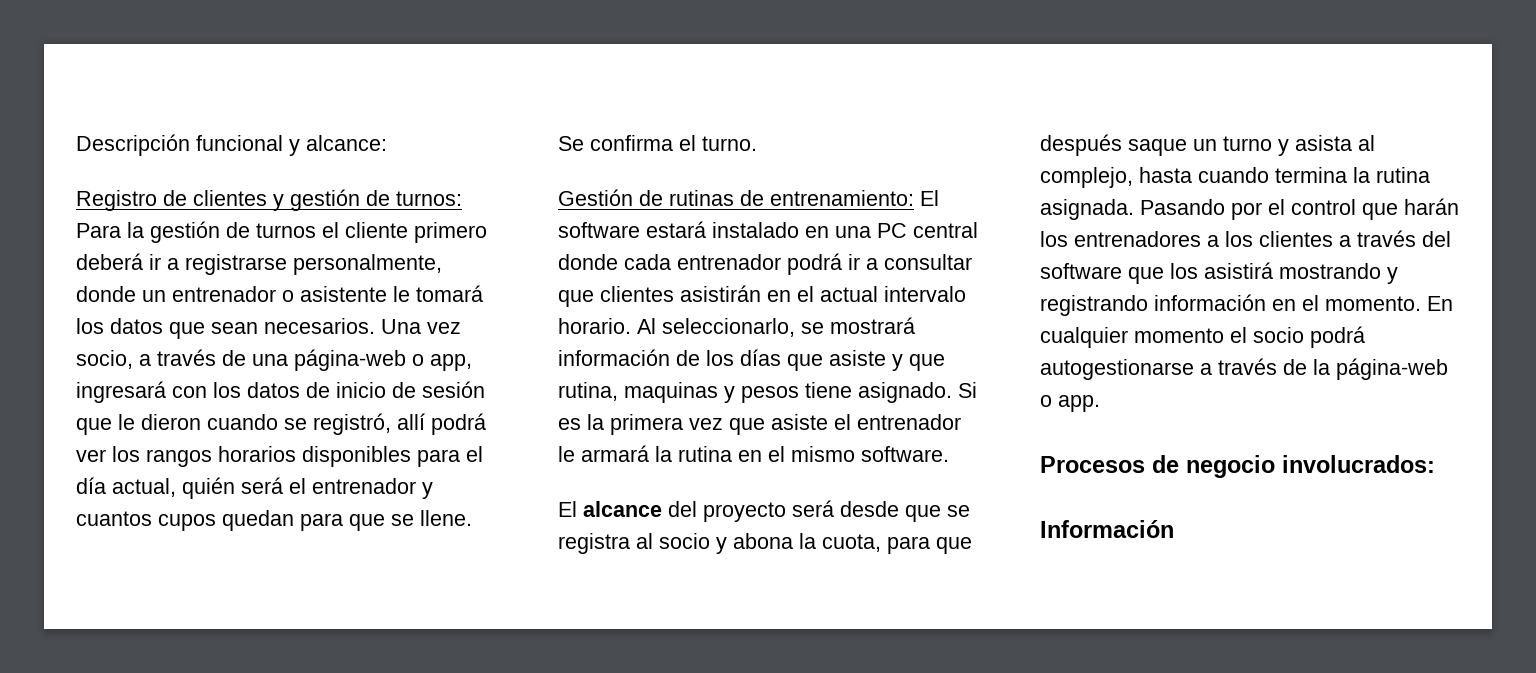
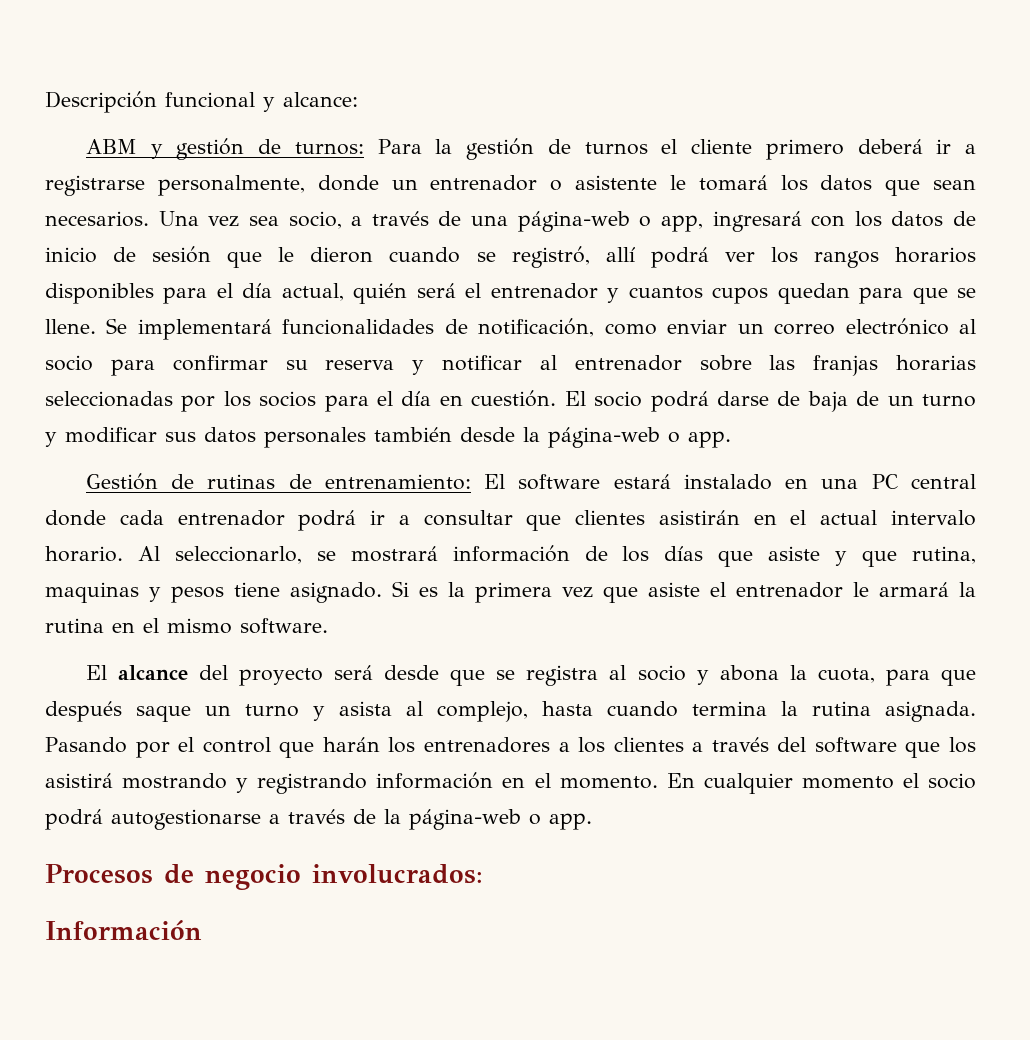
- Registro de clientes y gestión de turnos: Para la gestión de turnos el cliente primero deberá ir a registrarse personalmente, donde un entrenador o asistente le tomará los datos que sean necesarios.
+ ABM y gestión de turnos: Para la gestión de turnos el cliente primero deberá ir a registrarse personalmente, donde un entrenador o asistente le tomará los datos que sean necesarios.
- Una vez socio, a través de una página-web o app, ingresará con los datos de inicio de sesión que le dieron cuando se registró, allí podrá ver los rangos horarios disponibles para el día actual, quién será el entrenador y cuantos cupos quedan para que se llene.
+ Una vez sea socio, a través de una página-web o app, ingresará con los datos de inicio de sesión que le dieron cuando se registró, allí podrá ver los rangos horarios disponibles para el día actual, quién será el entrenador y cuantos cupos quedan para que se llene.
- Se confirma el turno.
+ Se implementará funcionalidades de notificación, como enviar un correo electrónico al socio para confirmar su reserva y notificar al entrenador sobre las franjas horarias seleccionadas por los socios para el día en cuestión. El socio podrá darse de baja de un turno y modificar sus datos personales también desde la página-web o app.

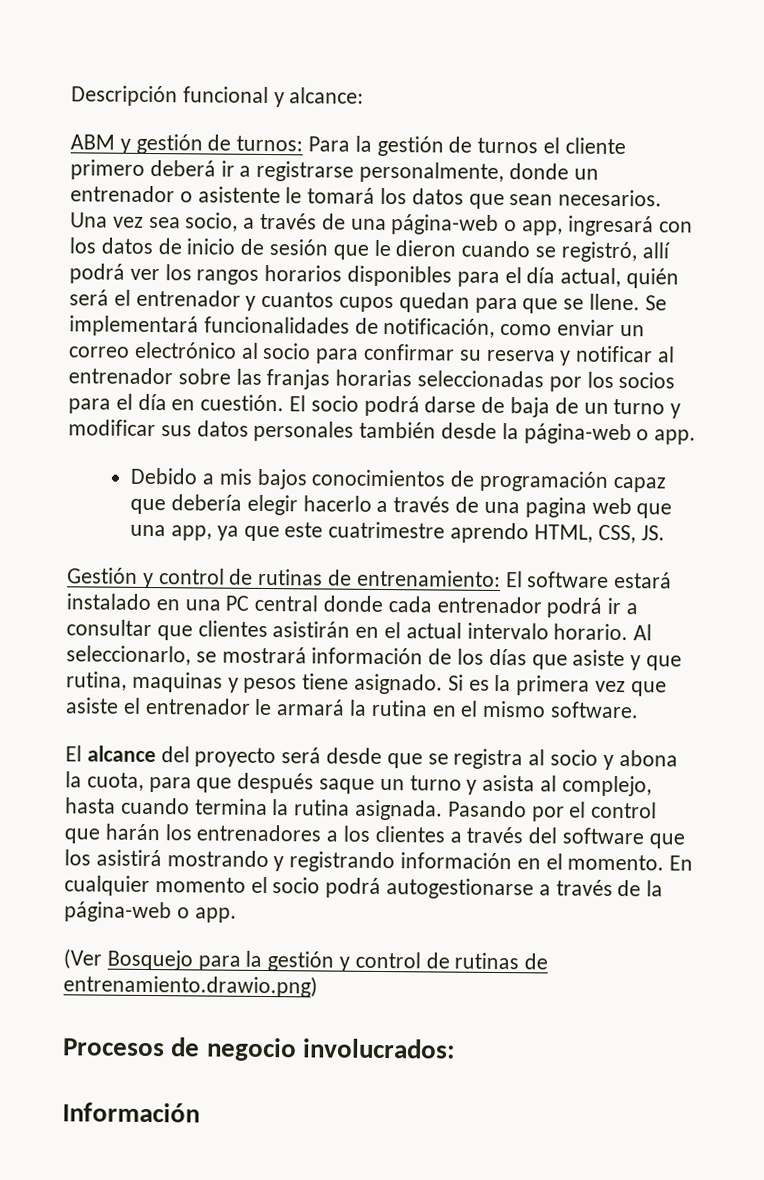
+ Debido a mis bajos conocimientos de programación capaz que debería elegir hacerlo a través de una pagina web que una app, ya que este cuatrimestre aprendo HTML, CSS, JS.
- Gestión de rutinas de entrenamiento: El software estará instalado en una PC central donde cada entrenador podrá ir a consultar que clientes asistirán en el actual intervalo horario.
+ Gestión y control de rutinas de entrenamiento: El software estará instalado en una PC central donde cada entrenador podrá ir a consultar que clientes asistirán en el actual intervalo horario.
+ (Ver Bosquejo para la gestión y control de rutinas de entrenamiento.drawio.png)

